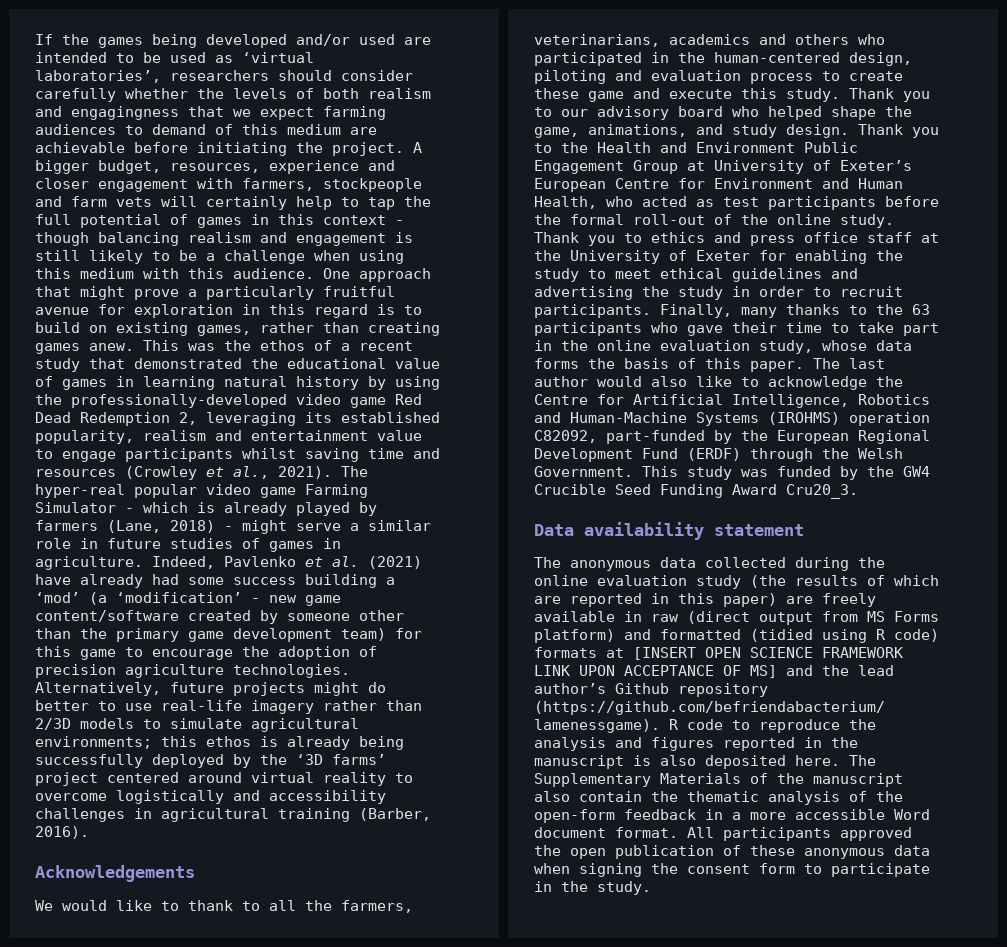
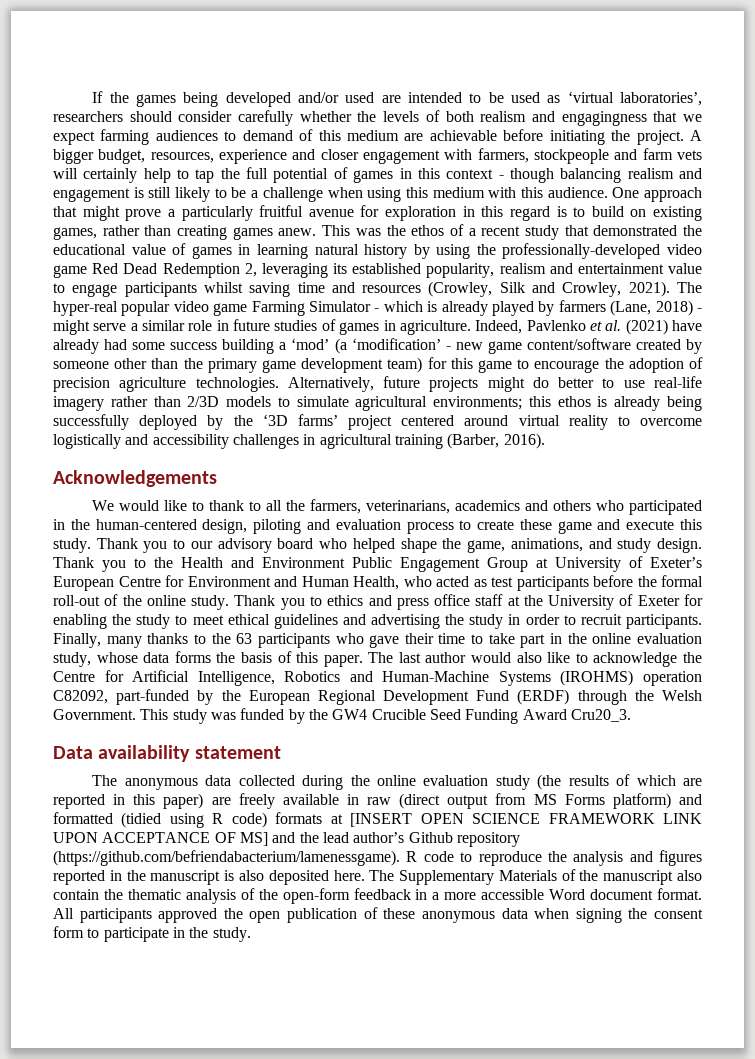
- This was the ethos of a recent study that demonstrated the educational value of games in learning natural history by using the professionally-developed video game Red Dead Redemption 2, leveraging its established popularity, realism and entertainment value to engage participants whilst saving time and resources (Crowley et al., 2021).
+ This was the ethos of a recent study that demonstrated the educational value of games in learning natural history by using the professionally-developed video game Red Dead Redemption 2, leveraging its established popularity, realism and entertainment value to engage participants whilst saving time and resources (Crowley, Silk and Crowley, 2021).

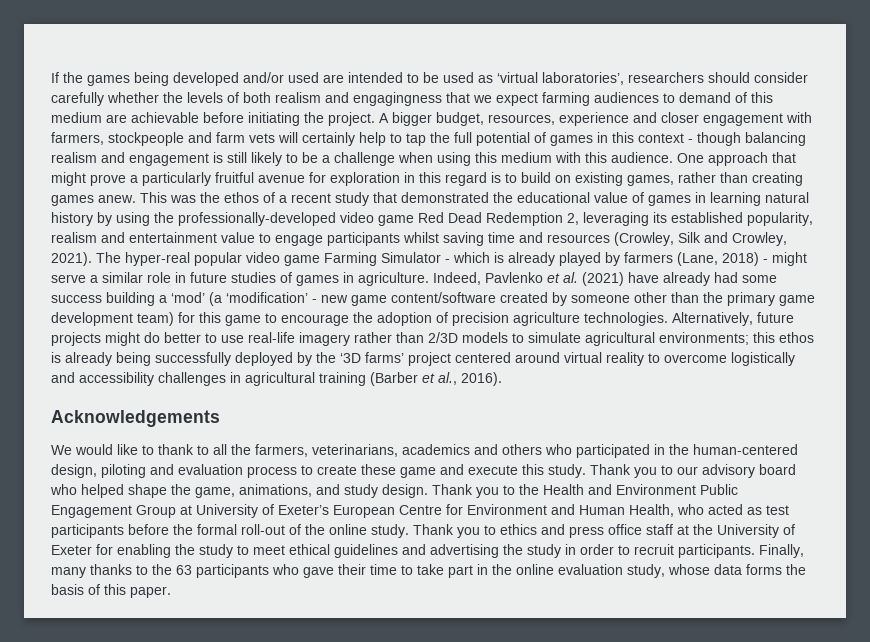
- Alternatively, future projects might do better to use real-life imagery rather than 2/3D models to simulate agricultural environments; this ethos is already being successfully deployed by the ‘3D farms’ project centered around virtual reality to overcome logistically and accessibility challenges in agricultural training (Barber, 2016).
+ Alternatively, future projects might do better to use real-life imagery rather than 2/3D models to simulate agricultural environments; this ethos is already being successfully deployed by the ‘3D farms’ project centered around virtual reality to overcome logistically and accessibility challenges in agricultural training (Barber et al., 2016).
- The last author would also like to acknowledge the Centre for Artificial Intelligence, Robotics and Human-Machine Systems (IROHMS) operation C82092, part-funded by the European Regional Development Fund (ERDF) through the Welsh Government. This study was funded by the GW4 Crucible Seed Funding Award Cru20_3.
- Data availability statement
- The anonymous data collected during the online evaluation study (the results of which are reported in this paper) are freely available in raw (direct output from MS Forms platform) and formatted (tidied using R code) formats at [INSERT OPEN SCIENCE FRAMEWORK LINK UPON ACCEPTANCE OF MS] and the lead author’s Github repository (https://github.com/befriendabacterium/lamenessgame). R code to reproduce the analysis and figures reported in the manuscript is also deposited here. The Supplementary Materials of the manuscript also contain the thematic analysis of the open-form feedback in a more accessible Word document format. All participants approved the open publication of these anonymous data when signing the consent form to participate in the study.

